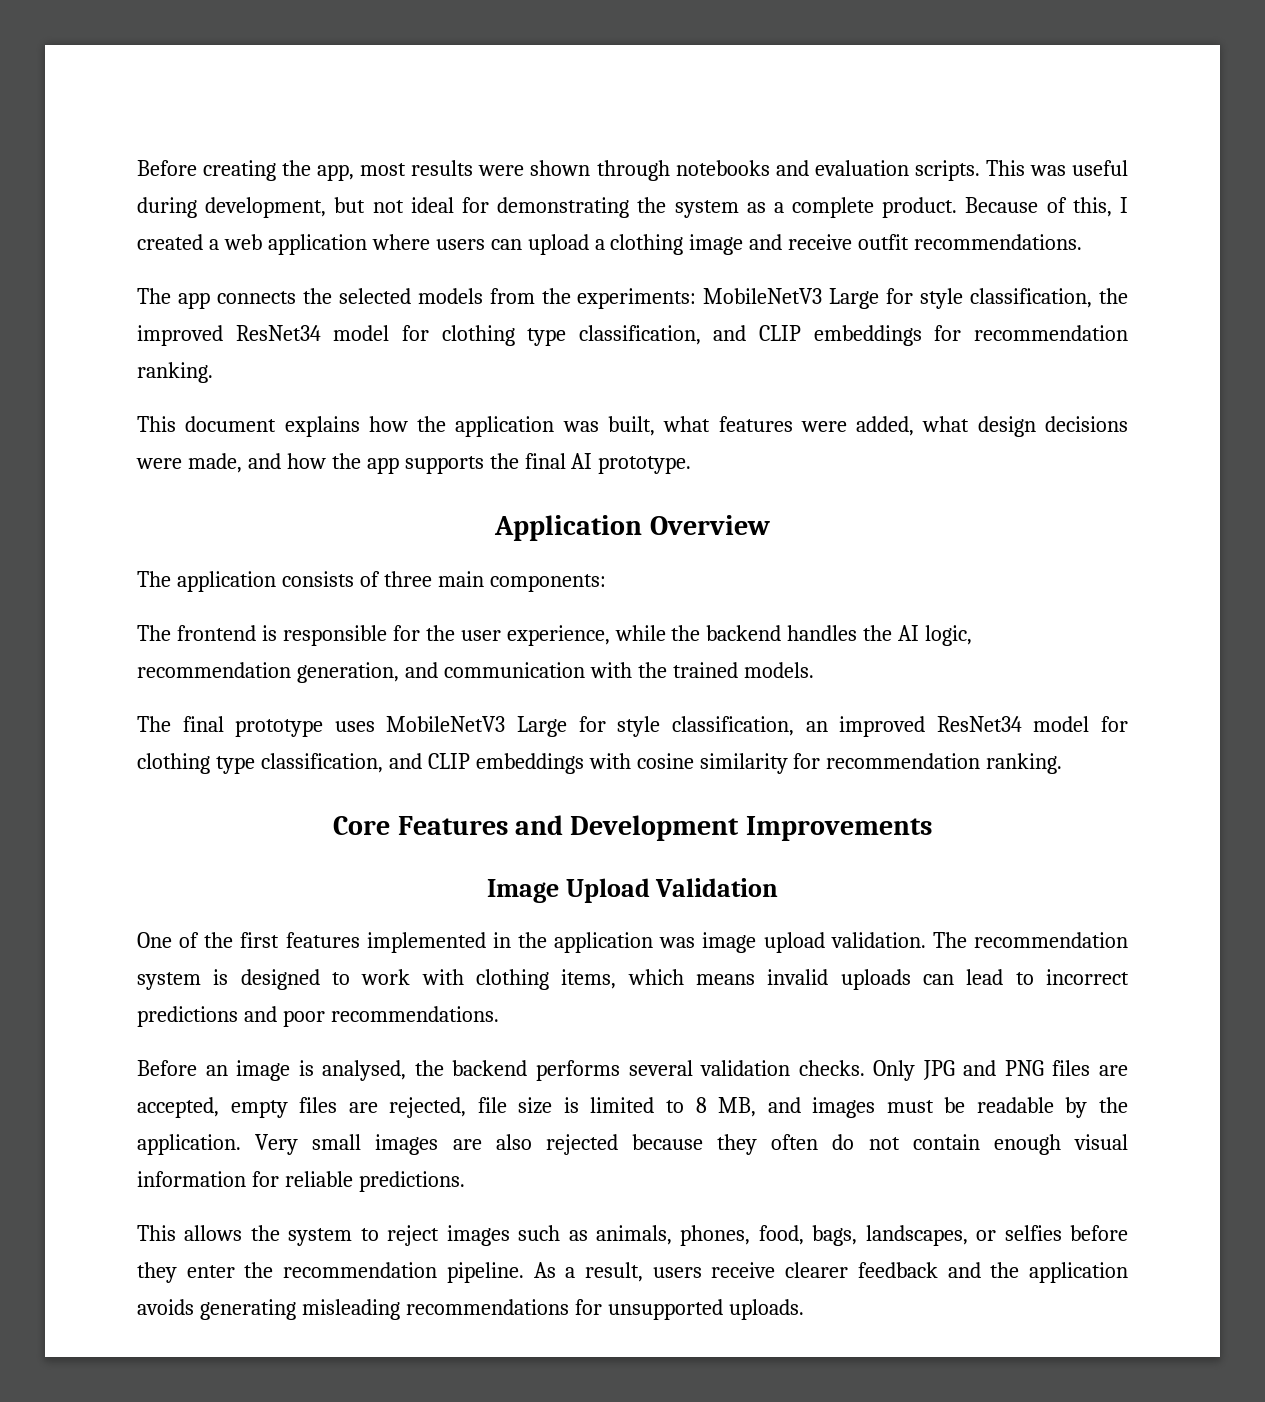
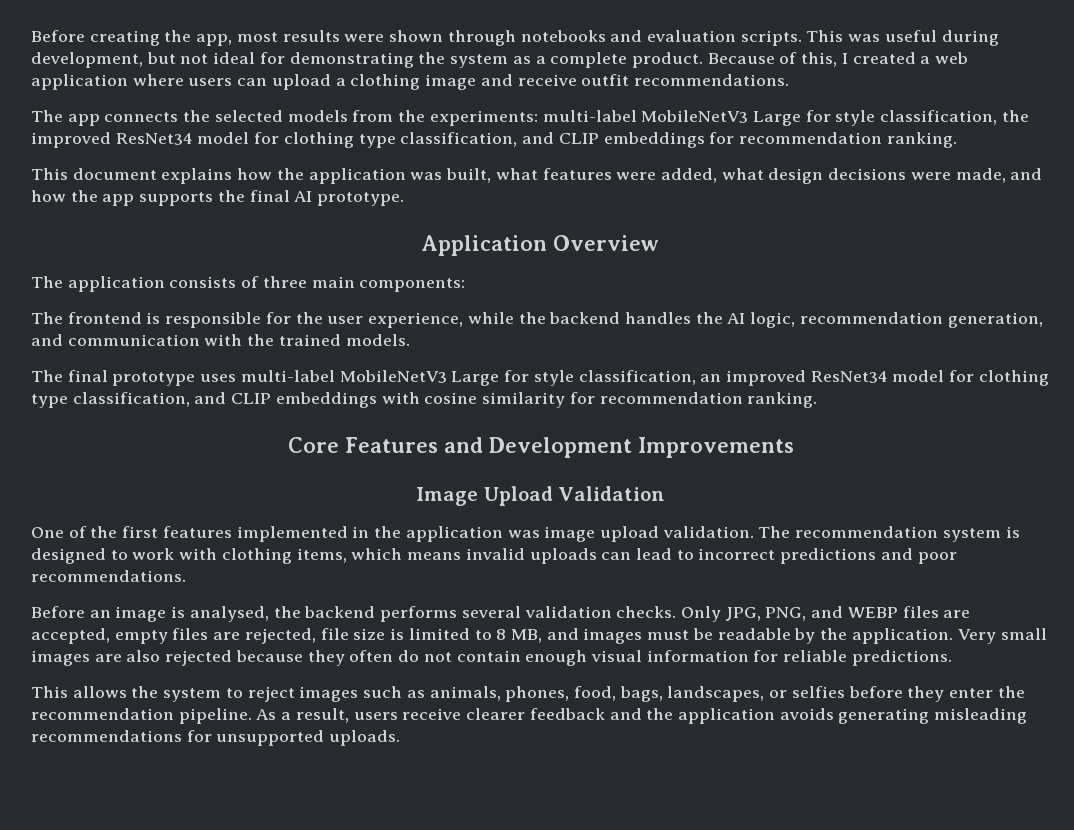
- The app connects the selected models from the experiments: MobileNetV3 Large for style classification, the improved ResNet34 model for clothing type classification, and CLIP embeddings for recommendation ranking.
+ The app connects the selected models from the experiments: multi-label MobileNetV3 Large for style classification, the improved ResNet34 model for clothing type classification, and CLIP embeddings for recommendation ranking.
- The final prototype uses MobileNetV3 Large for style classification, an improved ResNet34 model for clothing type classification, and CLIP embeddings with cosine similarity for recommendation ranking.
+ The final prototype uses multi-label MobileNetV3 Large for style classification, an improved ResNet34 model for clothing type classification, and CLIP embeddings with cosine similarity for recommendation ranking.
- Only JPG and PNG files are accepted, empty files are rejected, file size is limited to 8 MB, and images must be readable by the application.
+ Only JPG, PNG, and WEBP files are accepted, empty files are rejected, file size is limited to 8 MB, and images must be readable by the application.

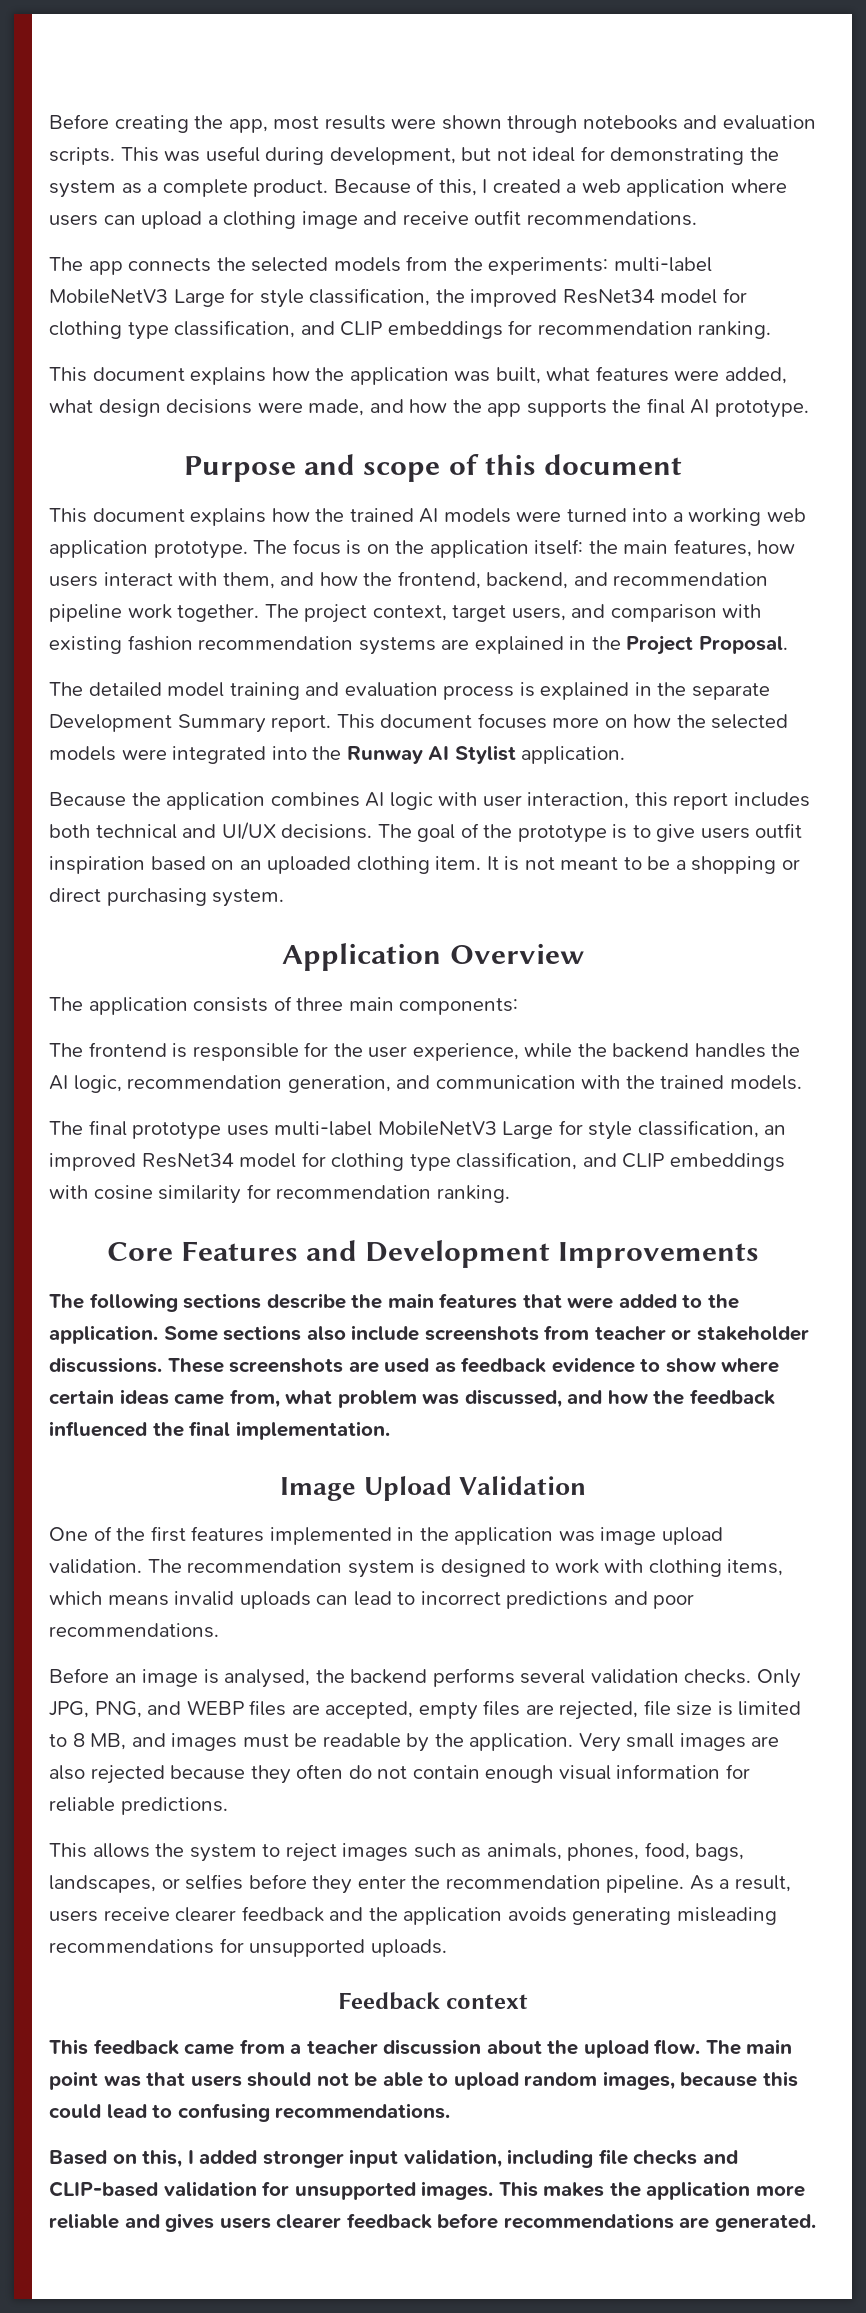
+ Purpose and scope of this document
+ This document explains how the trained AI models were turned into a working web application prototype. The focus is on the application itself: the main features, how users interact with them, and how the frontend, backend, and recommendation pipeline work together. The project context, target users, and comparison with existing fashion recommendation systems are explained in the Project Proposal.
+ The detailed model training and evaluation process is explained in the separate Development Summary report. This document focuses more on how the selected models were integrated into the Runway AI Stylist application.
+ Because the application combines AI logic with user interaction, this report includes both technical and UI/UX decisions. The goal of the prototype is to give users outfit inspiration based on an uploaded clothing item. It is not meant to be a shopping or direct purchasing system.
+ The following sections describe the main features that were added to the application. Some sections also include screenshots from teacher or stakeholder discussions. These screenshots are used as feedback evidence to show where certain ideas came from, what problem was discussed, and how the feedback influenced the final implementation.
+ Feedback context
+ This feedback came from a teacher discussion about the upload flow. The main point was that users should not be able to upload random images, because this could lead to confusing recommendations.
+ Based on this, I added stronger input validation, including file checks and CLIP-based validation for unsupported images. This makes the application more reliable and gives users clearer feedback before recommendations are generated.

